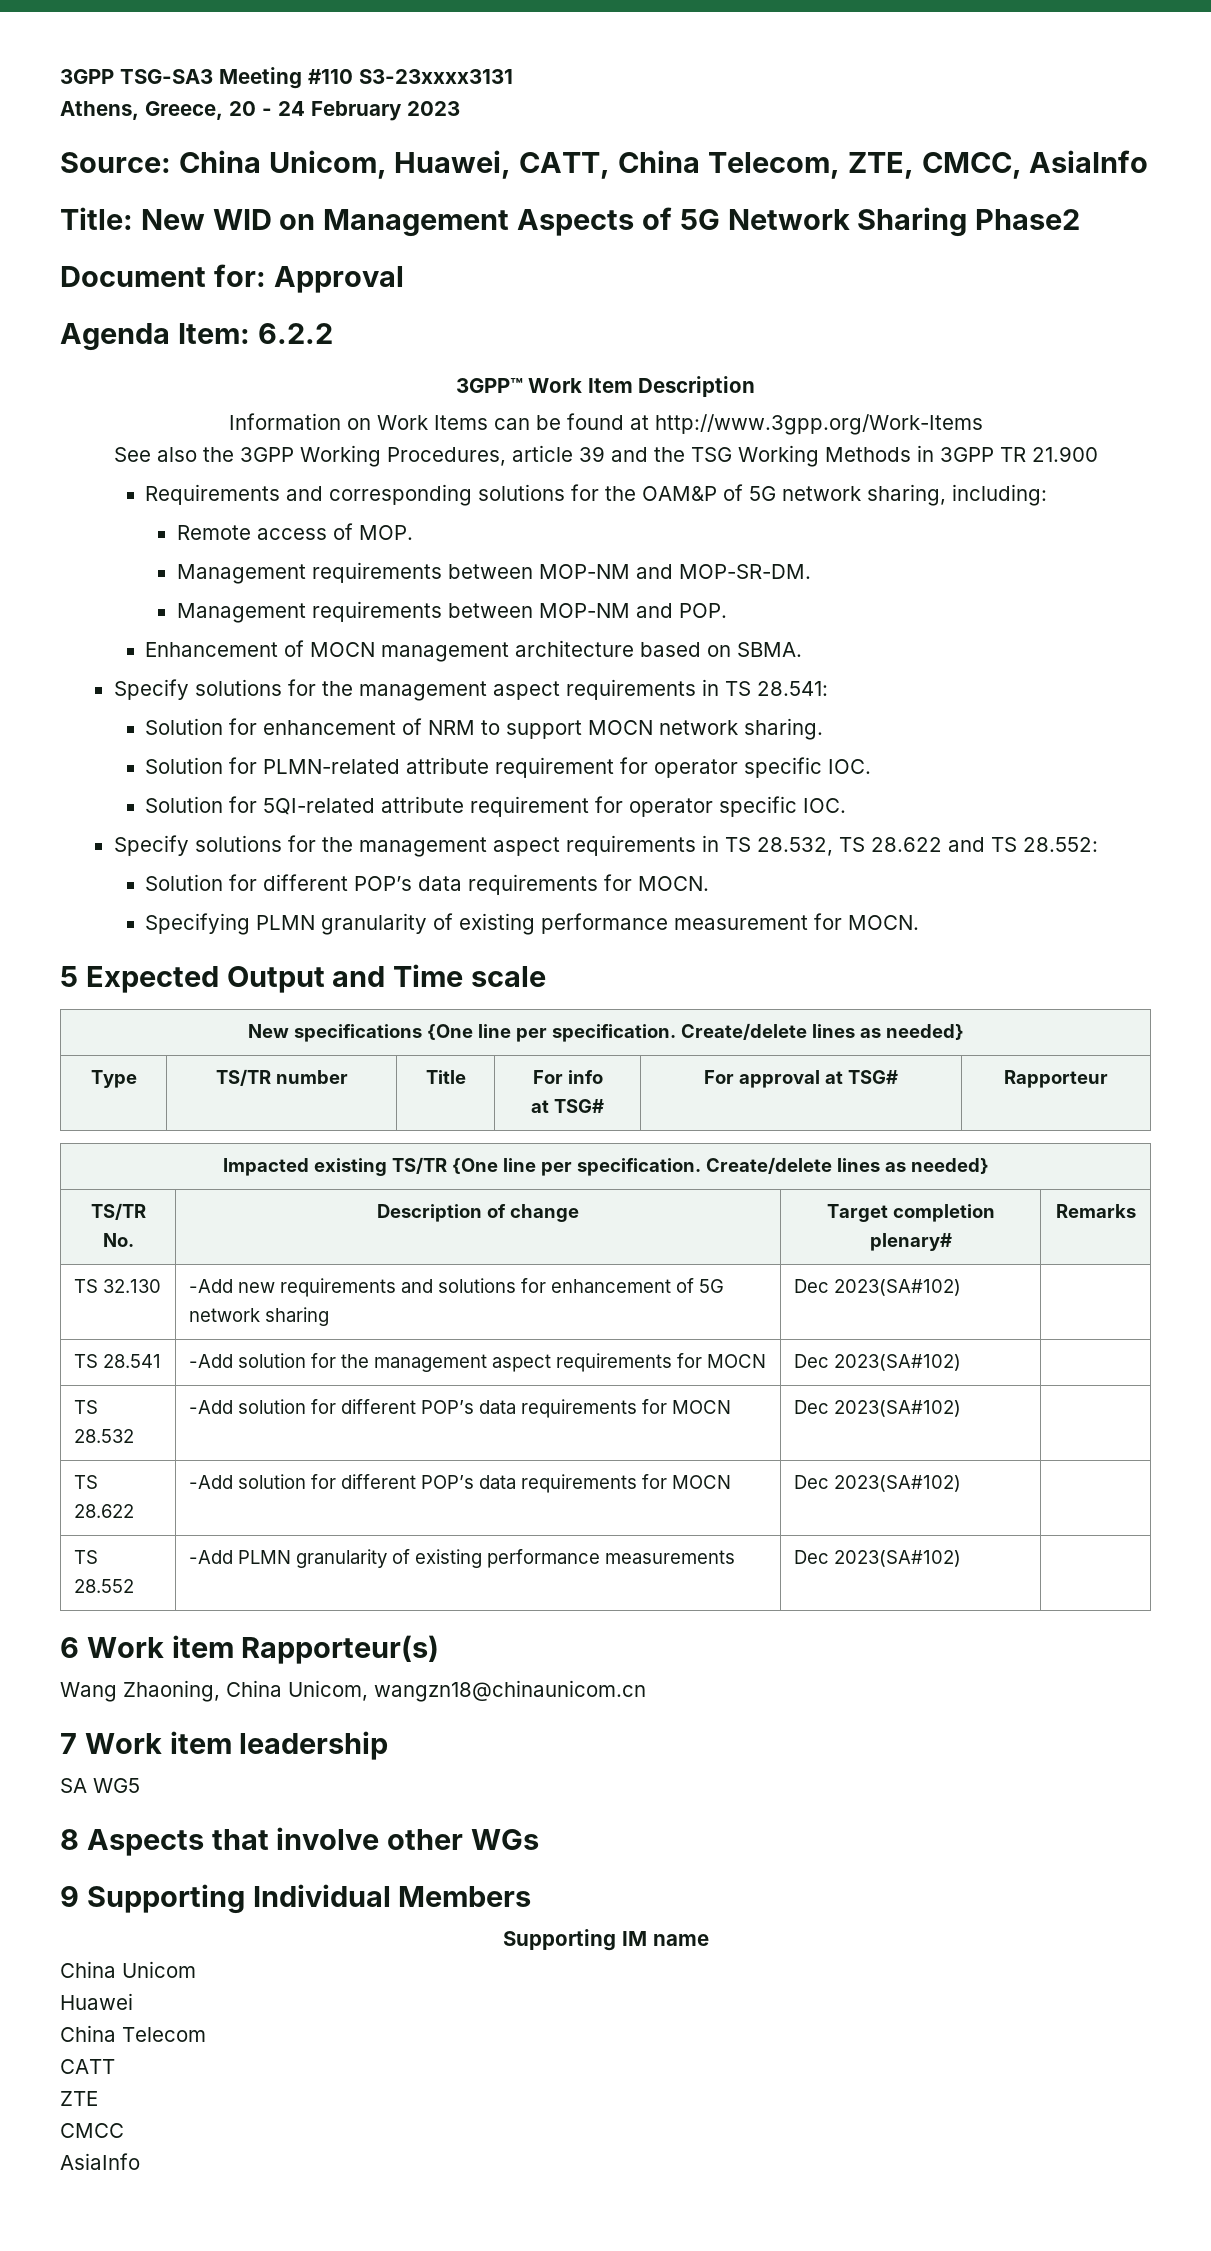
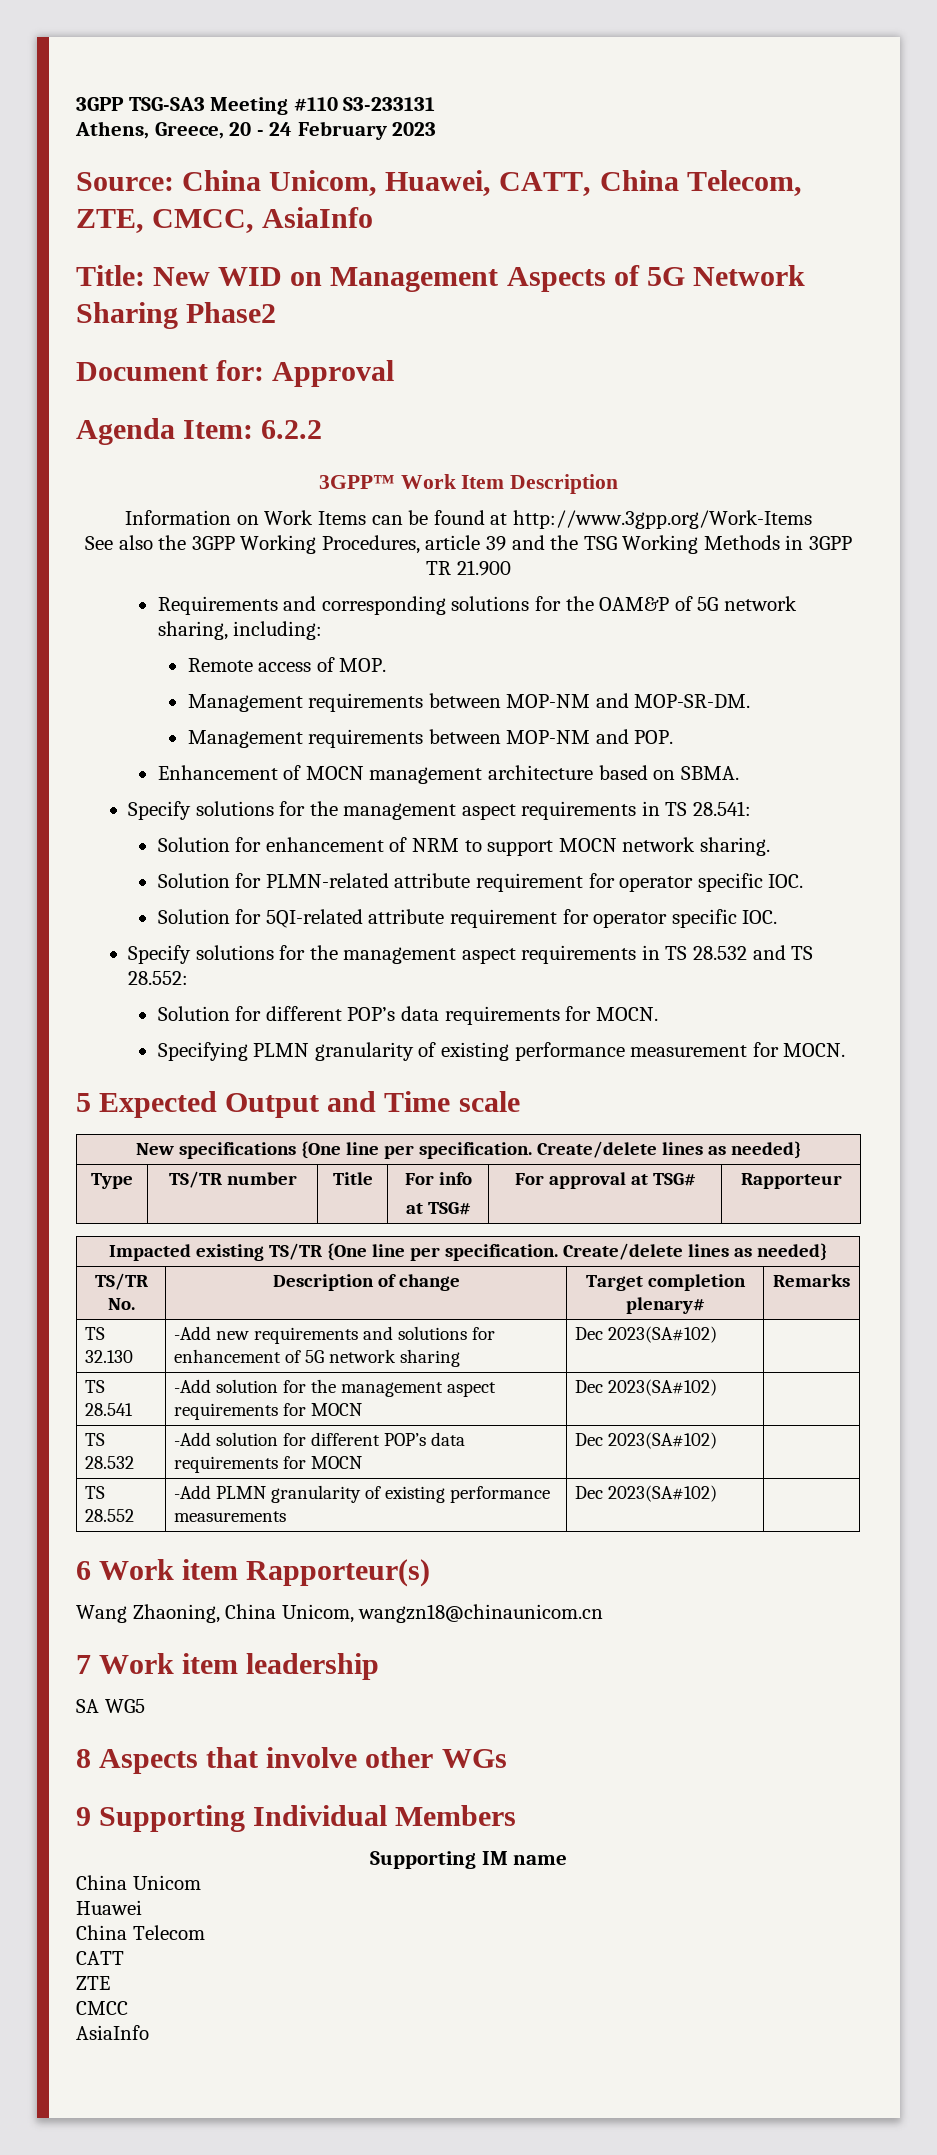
- 3GPP TSG-SA3 Meeting #110 S3-23xxxx3131
+ 3GPP TSG-SA3 Meeting #110 S3-233131
- Specify solutions for the management aspect requirements in TS 28.532, TS 28.622 and TS 28.552:
+ Specify solutions for the management aspect requirements in TS 28.532 and TS 28.552:
- TS 28.622 | -Add solution for different POP’s data requirements for MOCN | Dec 2023(SA#102) |

